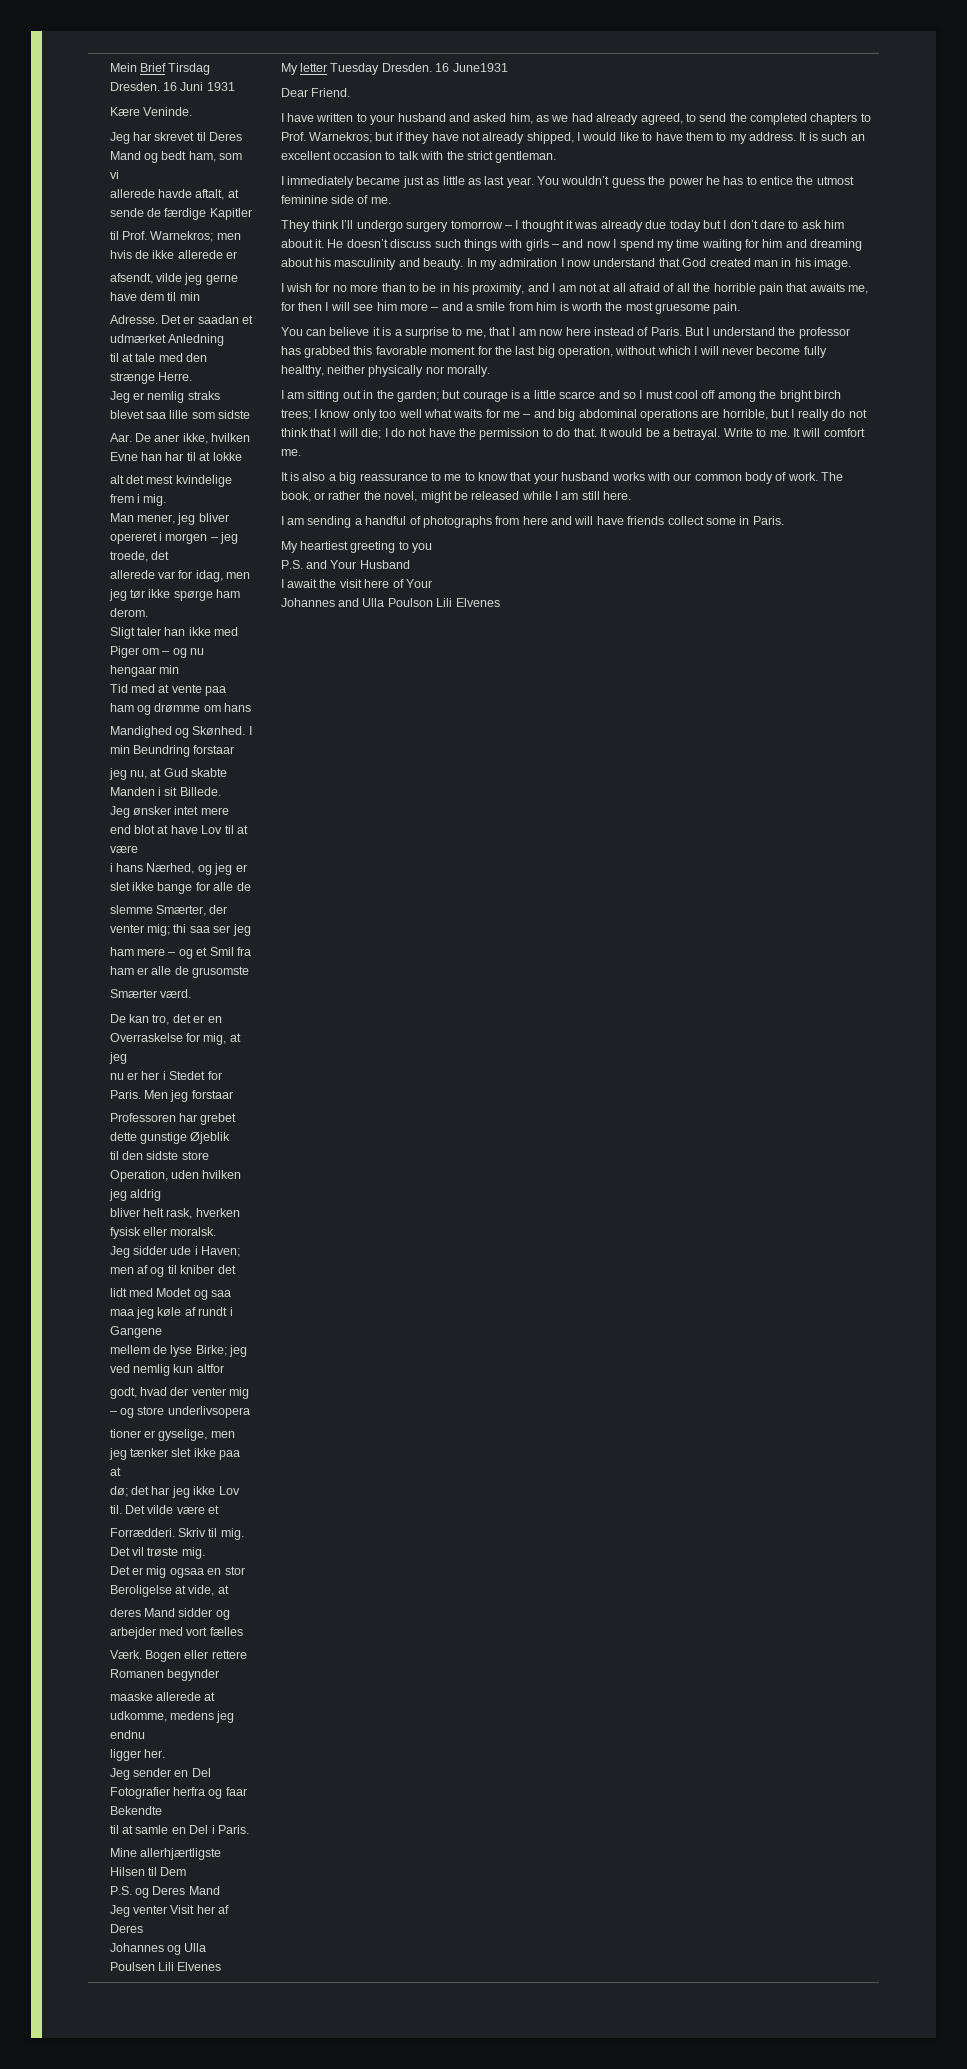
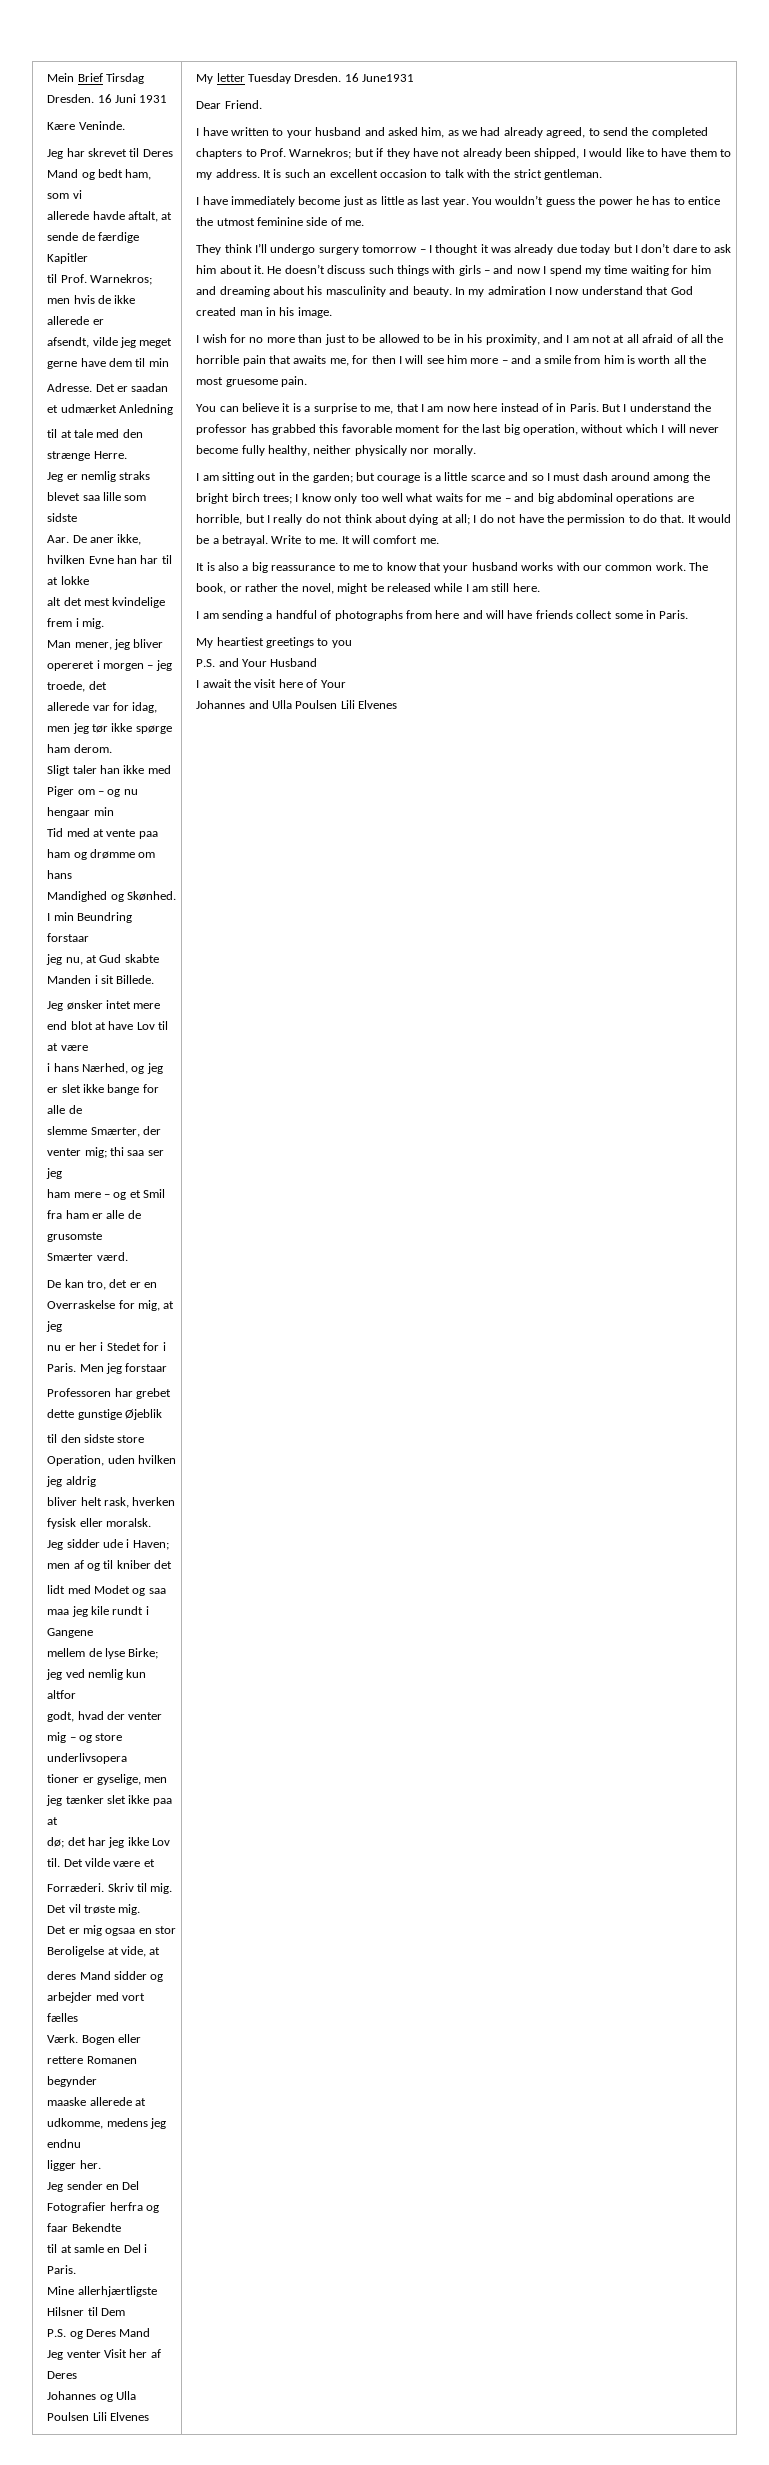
- afsendt, vilde jeg gerne have dem til min
+ afsendt, vilde jeg meget gerne have dem til min
- nu er her i Stedet for Paris.
+ nu er her i Stedet for i Paris.
- lidt med Modet og saa maa jeg køle af rundt i Gangene
+ lidt med Modet og saa maa jeg kile rundt i Gangene
- Forrædderi.
+ Forræderi.
- Mine allerhjærtligste Hilsen til Dem
+ Mine allerhjærtligste Hilsner til Dem
- I have written to your husband and asked him, as we had already agreed, to send the completed chapters to Prof. Warnekros; but if they have not already shipped, I would like to have them to my address.
+ I have written to your husband and asked him, as we had already agreed, to send the completed chapters to Prof. Warnekros; but if they have not already been shipped, I would like to have them to my address.
- I immediately became just as little as last year.
+ I have immediately become just as little as last year.
- I wish for no more than to be in his proximity, and I am not at all afraid of all the horrible pain that awaits me, for then I will see him more – and a smile from him is worth the most gruesome pain.
+ I wish for no more than just to be allowed to be in his proximity, and I am not at all afraid of all the horrible pain that awaits me, for then I will see him more – and a smile from him is worth all the most gruesome pain.
- You can believe it is a surprise to me, that I am now here instead of Paris.
+ You can believe it is a surprise to me, that I am now here instead of in Paris.
- I am sitting out in the garden; but courage is a little scarce and so I must cool off among the bright birch trees; I know only too well what waits for me – and big abdominal operations are horrible, but I really do not think that I will die; I do not have the permission to do that.
+ I am sitting out in the garden; but courage is a little scarce and so I must dash around among the bright birch trees; I know only too well what waits for me – and big abdominal operations are horrible, but I really do not think about dying at all; I do not have the permission to do that.
- It is also a big reassurance to me to know that your husband works with our common body of work.
+ It is also a big reassurance to me to know that your husband works with our common work.
- My heartiest greeting to you
+ My heartiest greetings to you
- Johannes and Ulla Poulson Lili Elvenes
+ Johannes and Ulla Poulsen Lili Elvenes

